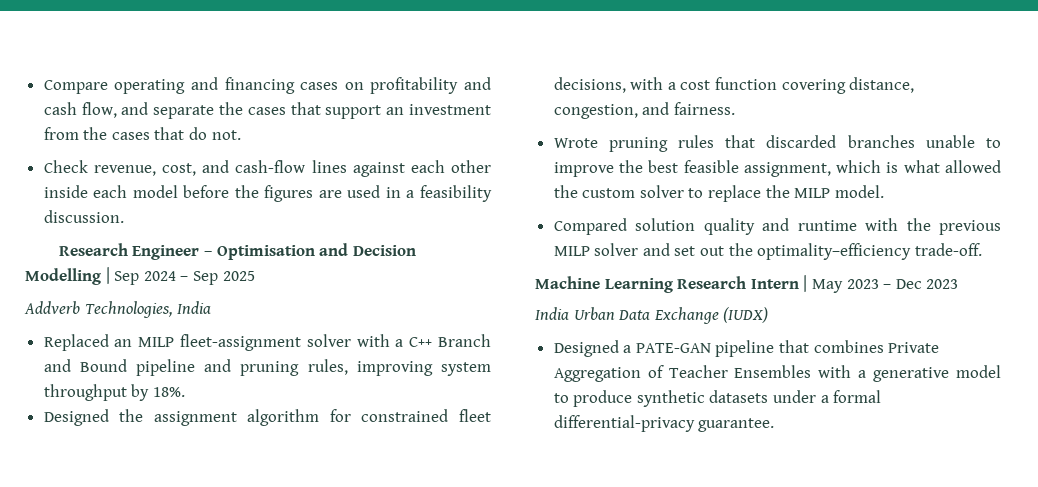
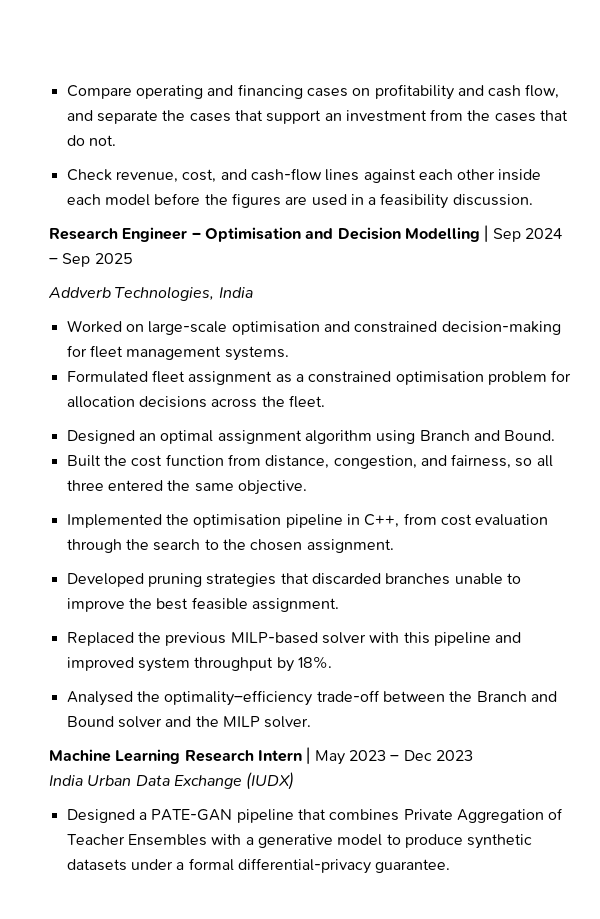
- Replaced an MILP fleet-assignment solver with a C++ Branch and Bound pipeline and pruning rules, improving system throughput by 18%.
- Designed the assignment algorithm for constrained fleet decisions, with a cost function covering distance, congestion, and fairness.
- Wrote pruning rules that discarded branches unable to improve the best feasible assignment, which is what allowed the custom solver to replace the MILP model.
- Compared solution quality and runtime with the previous MILP solver and set out the optimality–efficiency trade-off.
+ Worked on large-scale optimisation and constrained decision-making for fleet management systems.
+ Formulated fleet assignment as a constrained optimisation problem for allocation decisions across the fleet.
+ Designed an optimal assignment algorithm using Branch and Bound.
+ Built the cost function from distance, congestion, and fairness, so all three entered the same objective.
+ Implemented the optimisation pipeline in C++, from cost evaluation through the search to the chosen assignment.
+ Developed pruning strategies that discarded branches unable to improve the best feasible assignment.
+ Replaced the previous MILP-based solver with this pipeline and improved system throughput by 18%.
+ Analysed the optimality–efficiency trade-off between the Branch and Bound solver and the MILP solver.

